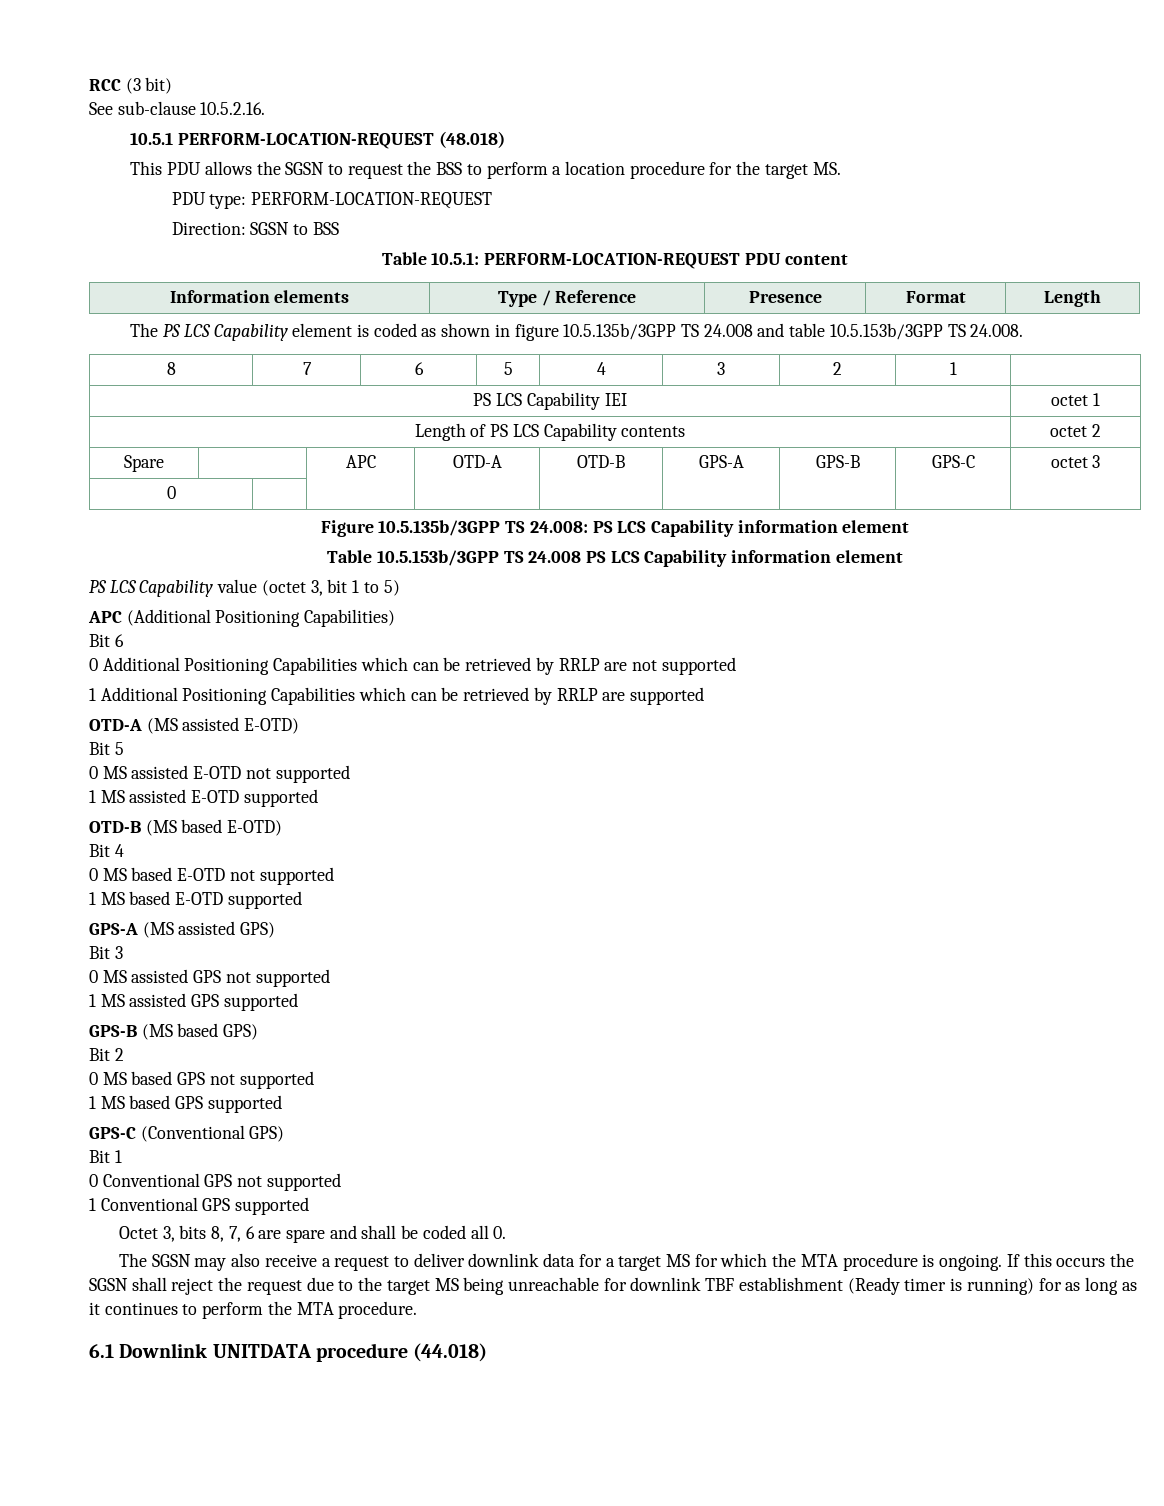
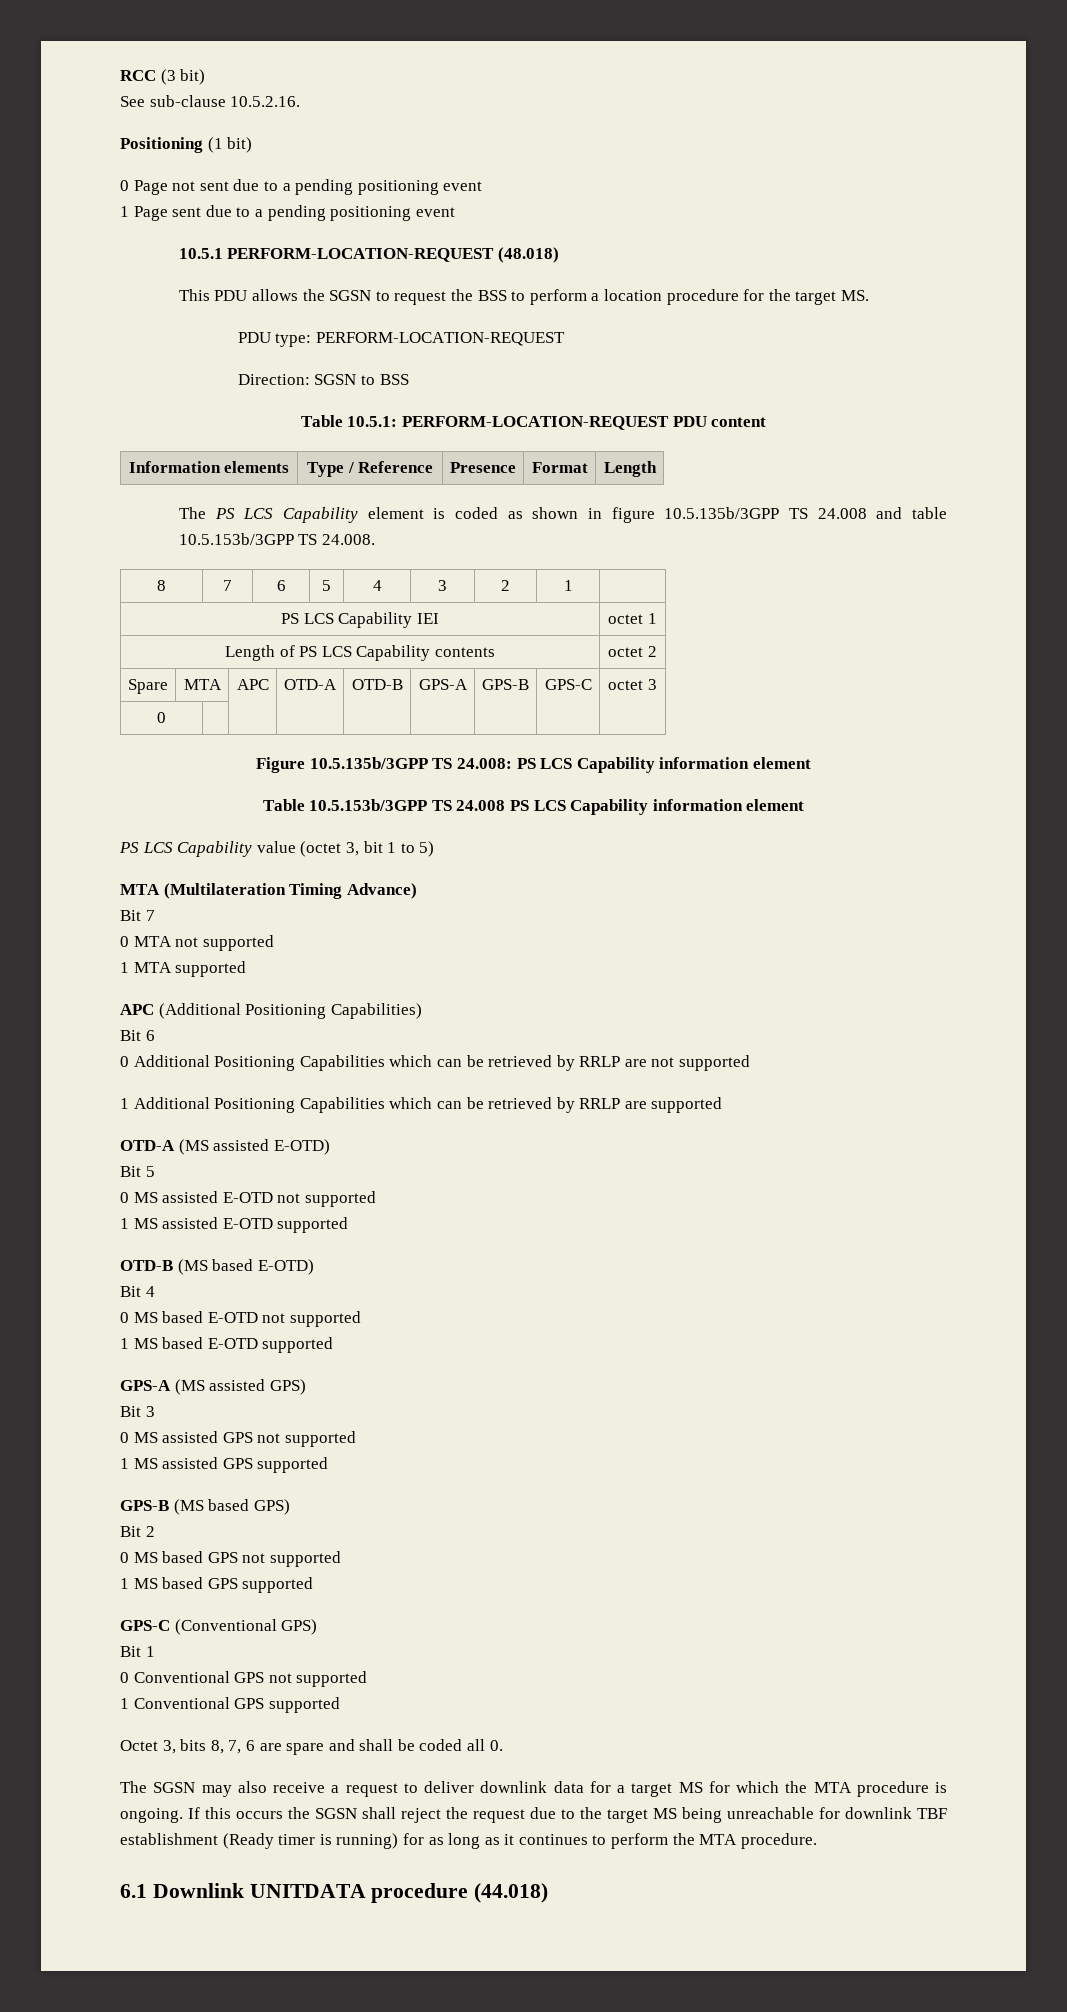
+ Positioning (1 bit)
+ 0 Page not sent due to a pending positioning event
+ 1 Page sent due to a pending positioning event
- Spare | | APC | OTD-A | OTD-B | GPS-A | GPS-B | GPS-C | octet 3
+ Spare | MTA | APC | OTD-A | OTD-B | GPS-A | GPS-B | GPS-C | octet 3
+ MTA (Multilateration Timing Advance)
+ Bit 7
+ 0 MTA not supported
+ 1 MTA supported

